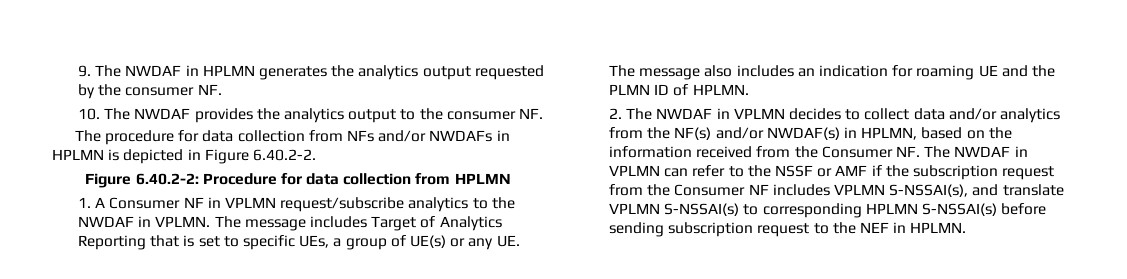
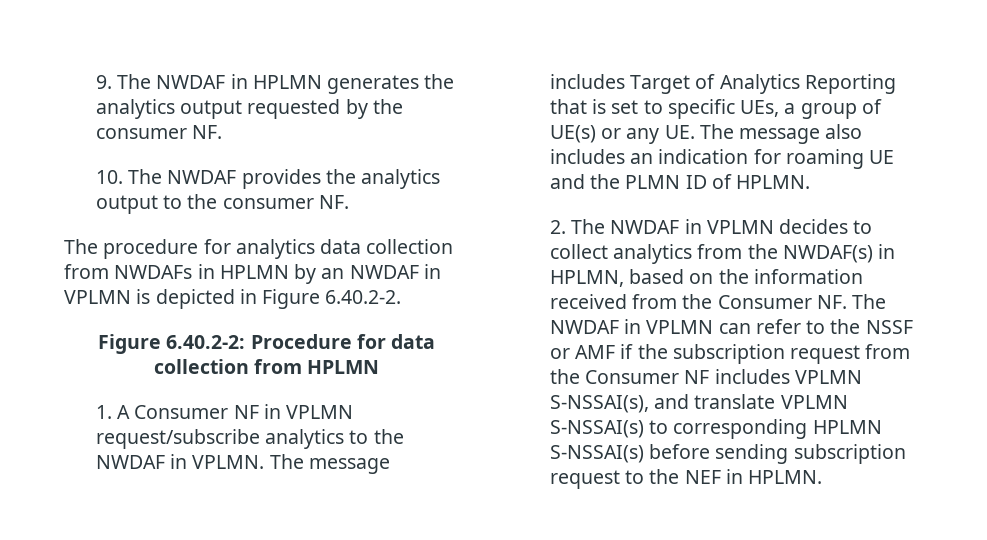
- The procedure for data collection from NFs and/or NWDAFs in HPLMN is depicted in Figure 6.40.2-2.
+ The procedure for analytics data collection from NWDAFs in HPLMN by an NWDAF in VPLMN is depicted in Figure 6.40.2-2.
- 2. The NWDAF in VPLMN decides to collect data and/or analytics from the NF(s) and/or NWDAF(s) in HPLMN, based on the information received from the Consumer NF. The NWDAF in VPLMN can refer to the NSSF or AMF if the subscription request from the Consumer NF includes VPLMN S-NSSAI(s), and translate VPLMN S-NSSAI(s) to corresponding HPLMN S-NSSAI(s) before sending subscription request to the NEF in HPLMN.
+ 2. The NWDAF in VPLMN decides to collect analytics from the NWDAF(s) in HPLMN, based on the information received from the Consumer NF. The NWDAF in VPLMN can refer to the NSSF or AMF if the subscription request from the Consumer NF includes VPLMN S-NSSAI(s), and translate VPLMN S-NSSAI(s) to corresponding HPLMN S-NSSAI(s) before sending subscription request to the NEF in HPLMN.

